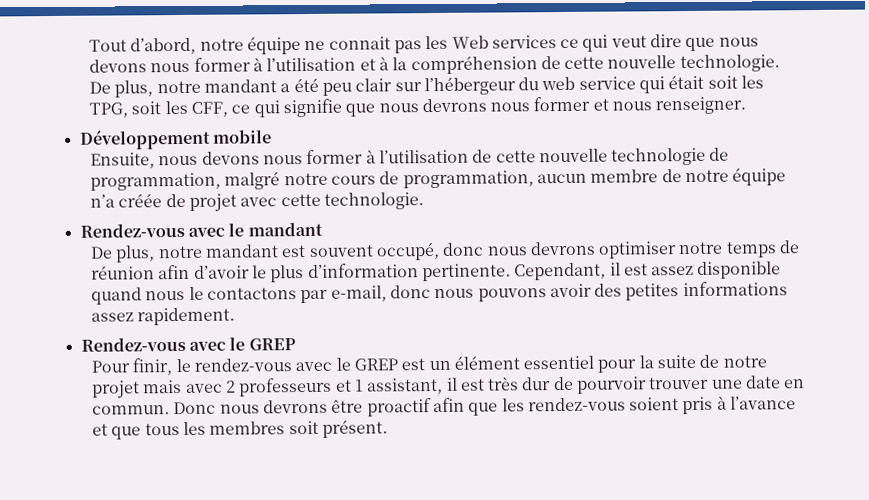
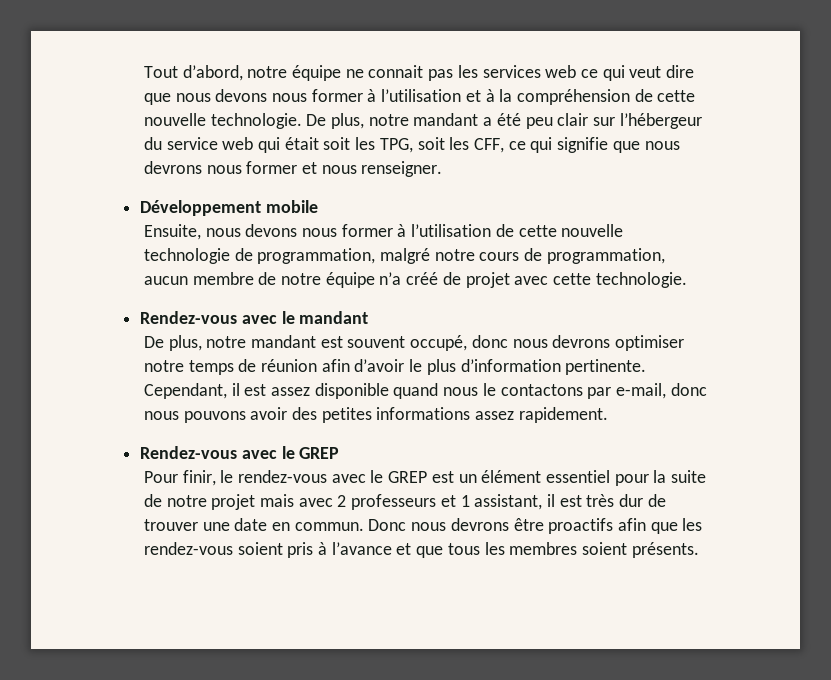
- Tout d’abord, notre équipe ne connait pas les Web services ce qui veut dire que nous devons nous former à l’utilisation et à la compréhension de cette nouvelle technologie.
+ Tout d’abord, notre équipe ne connait pas les services web ce qui veut dire que nous devons nous former à l’utilisation et à la compréhension de cette nouvelle technologie.
- De plus, notre mandant a été peu clair sur l’hébergeur du web service qui était soit les TPG, soit les CFF, ce qui signifie que nous devrons nous former et nous renseigner.
+ De plus, notre mandant a été peu clair sur l’hébergeur du service web qui était soit les TPG, soit les CFF, ce qui signifie que nous devrons nous former et nous renseigner.
- Ensuite, nous devons nous former à l’utilisation de cette nouvelle technologie de programmation, malgré notre cours de programmation, aucun membre de notre équipe n’a créée de projet avec cette technologie.
+ Ensuite, nous devons nous former à l’utilisation de cette nouvelle technologie de programmation, malgré notre cours de programmation, aucun membre de notre équipe n’a créé de projet avec cette technologie.
- Pour finir, le rendez-vous avec le GREP est un élément essentiel pour la suite de notre projet mais avec 2 professeurs et 1 assistant, il est très dur de pourvoir trouver une date en commun.
+ Pour finir, le rendez-vous avec le GREP est un élément essentiel pour la suite de notre projet mais avec 2 professeurs et 1 assistant, il est très dur de trouver une date en commun.
- Donc nous devrons être proactif afin que les rendez-vous soient pris à l’avance et que tous les membres soit présent.
+ Donc nous devrons être proactifs afin que les rendez-vous soient pris à l’avance et que tous les membres soient présents.

